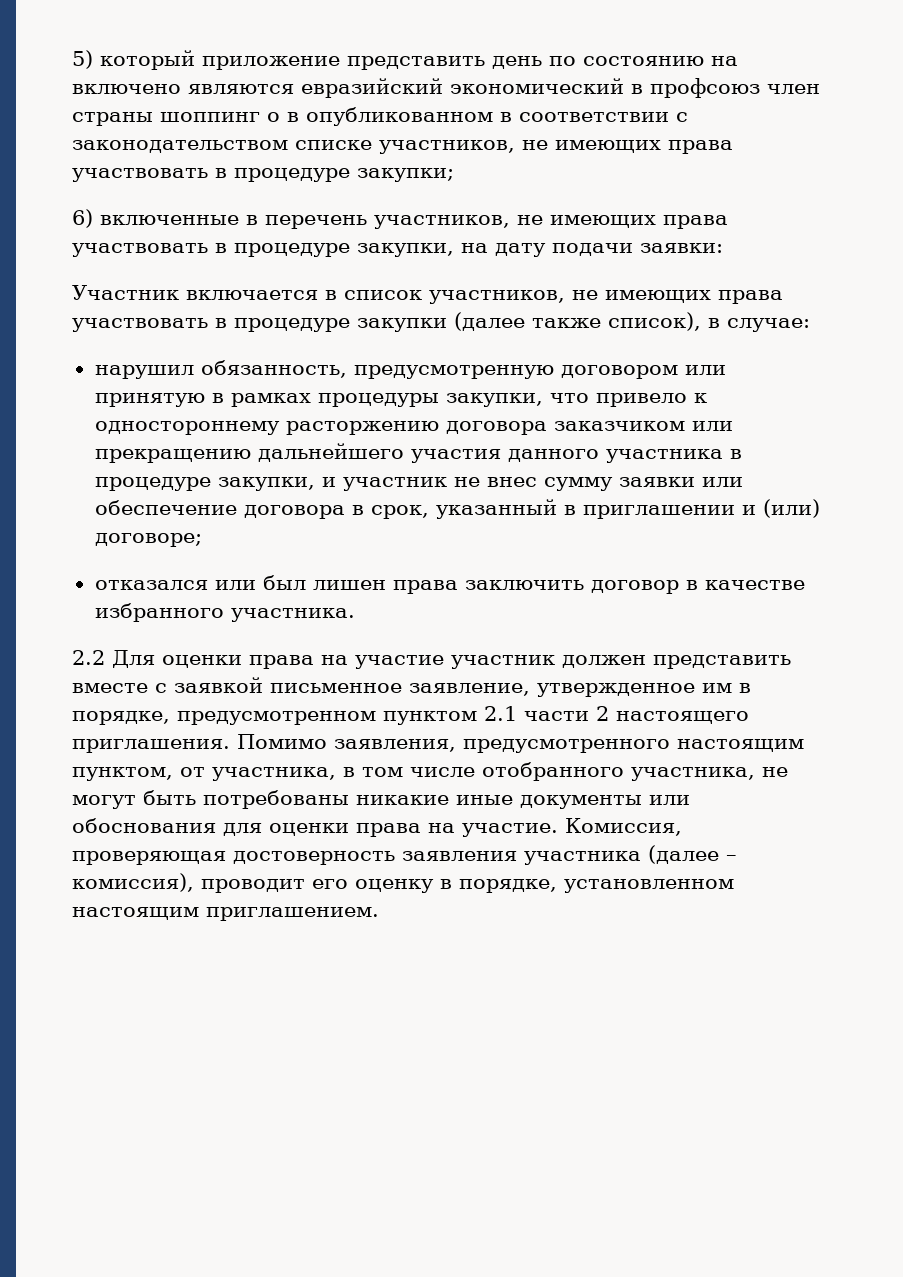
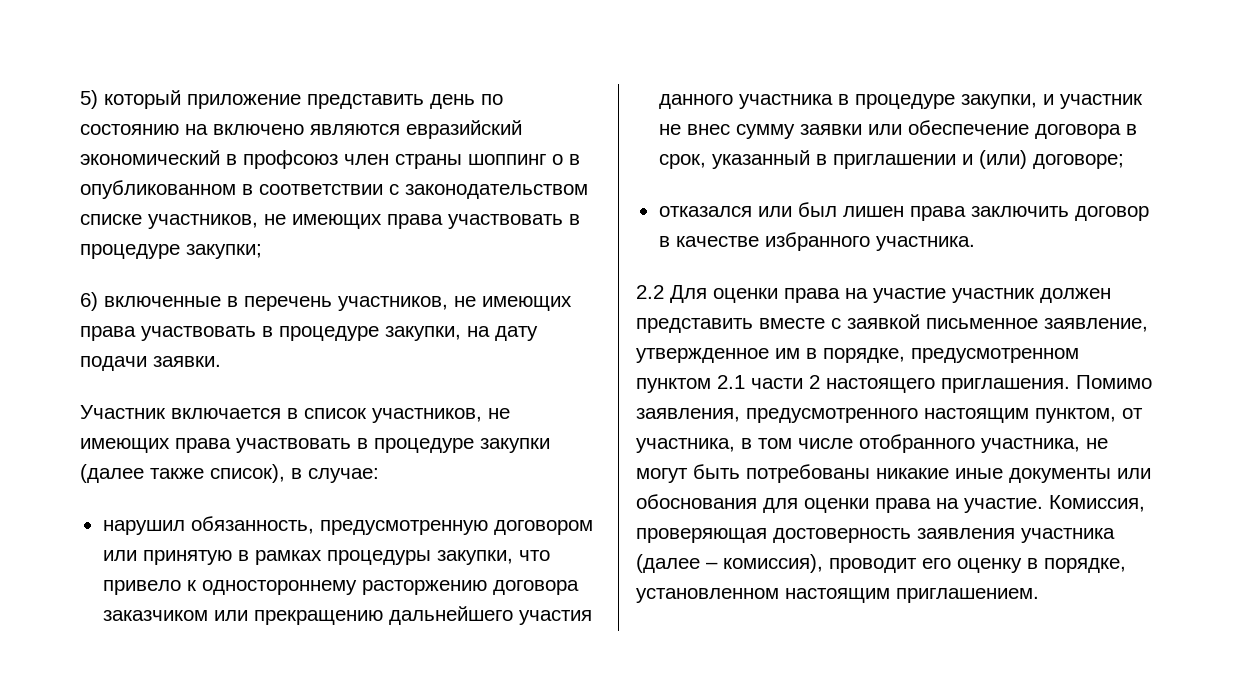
- 6) включенные в перечень участников, не имеющих права участвовать в процедуре закупки, на дату подачи заявки:
+ 6) включенные в перечень участников, не имеющих права участвовать в процедуре закупки, на дату подачи заявки.

